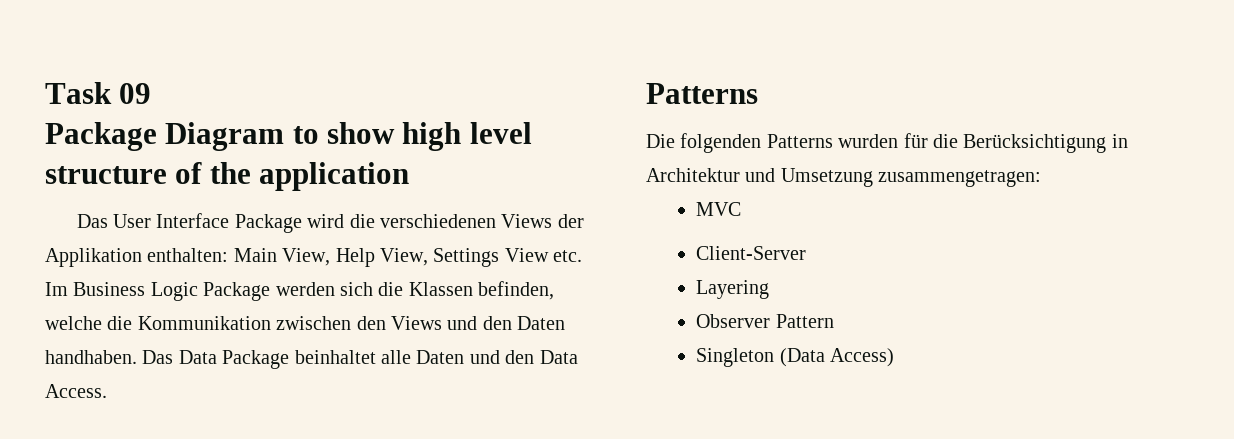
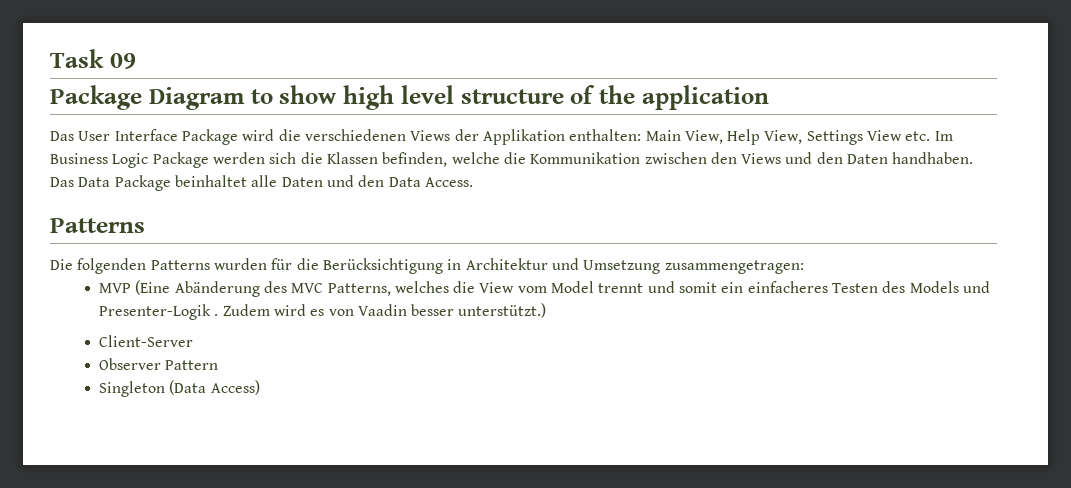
- MVC
+ MVP (Eine Abänderung des MVC Patterns, welches die View vom Model trennt und somit ein einfacheres Testen des Models und Presenter-Logik . Zudem wird es von Vaadin besser unterstützt.)
- Layering

